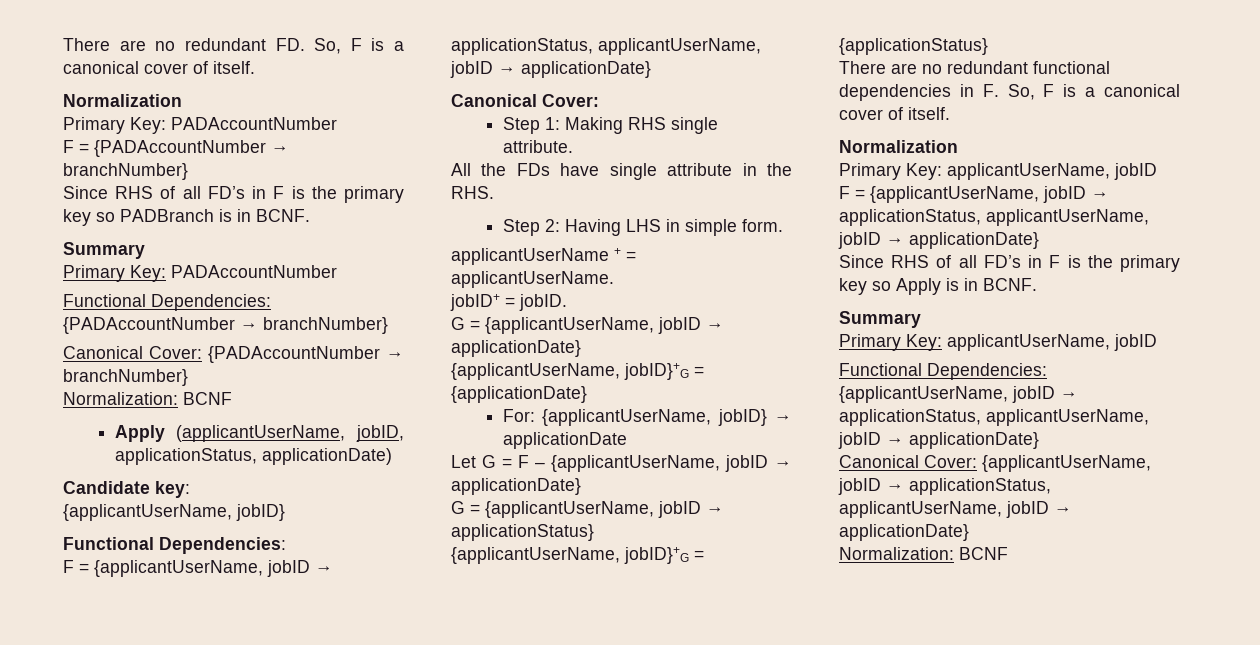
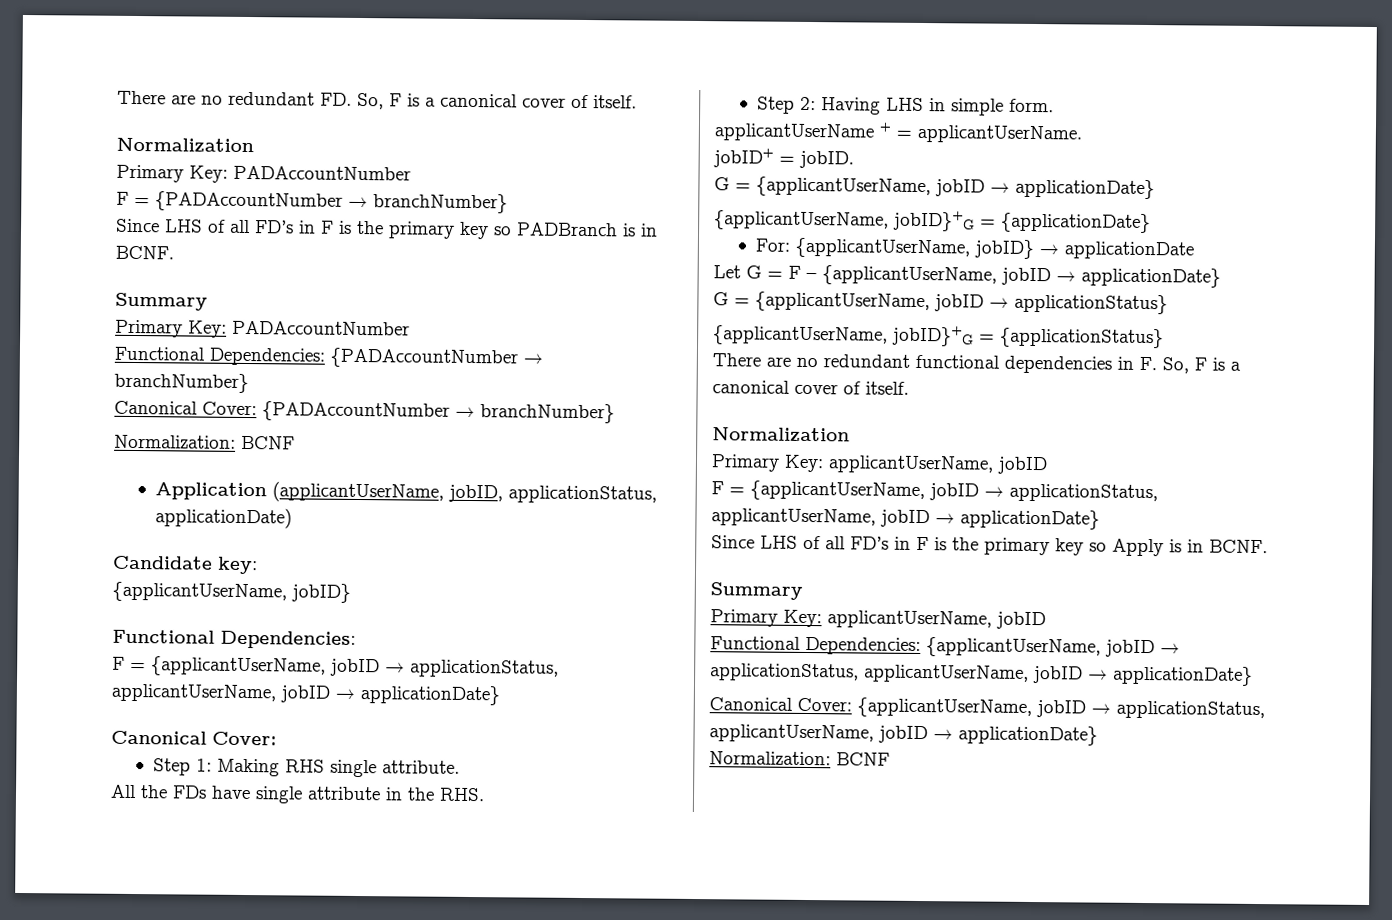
- Since RHS of all FD’s in F is the primary key so PADBranch is in BCNF.
+ Since LHS of all FD’s in F is the primary key so PADBranch is in BCNF.
- Apply (applicantUserName, jobID, applicationStatus, applicationDate)
+ Application (applicantUserName, jobID, applicationStatus, applicationDate)
- Since RHS of all FD’s in F is the primary key so Apply is in BCNF.
+ Since LHS of all FD’s in F is the primary key so Apply is in BCNF.

